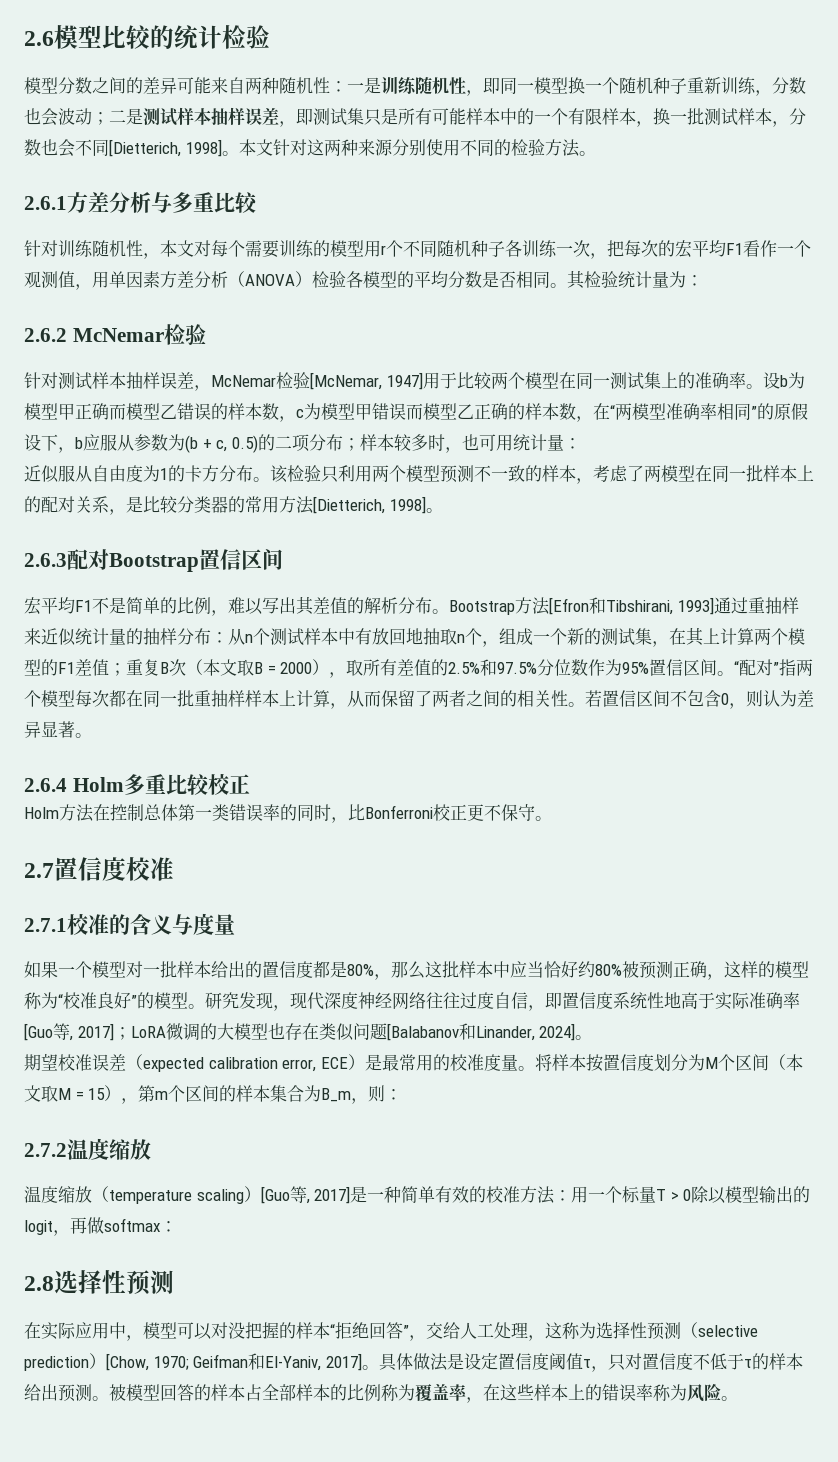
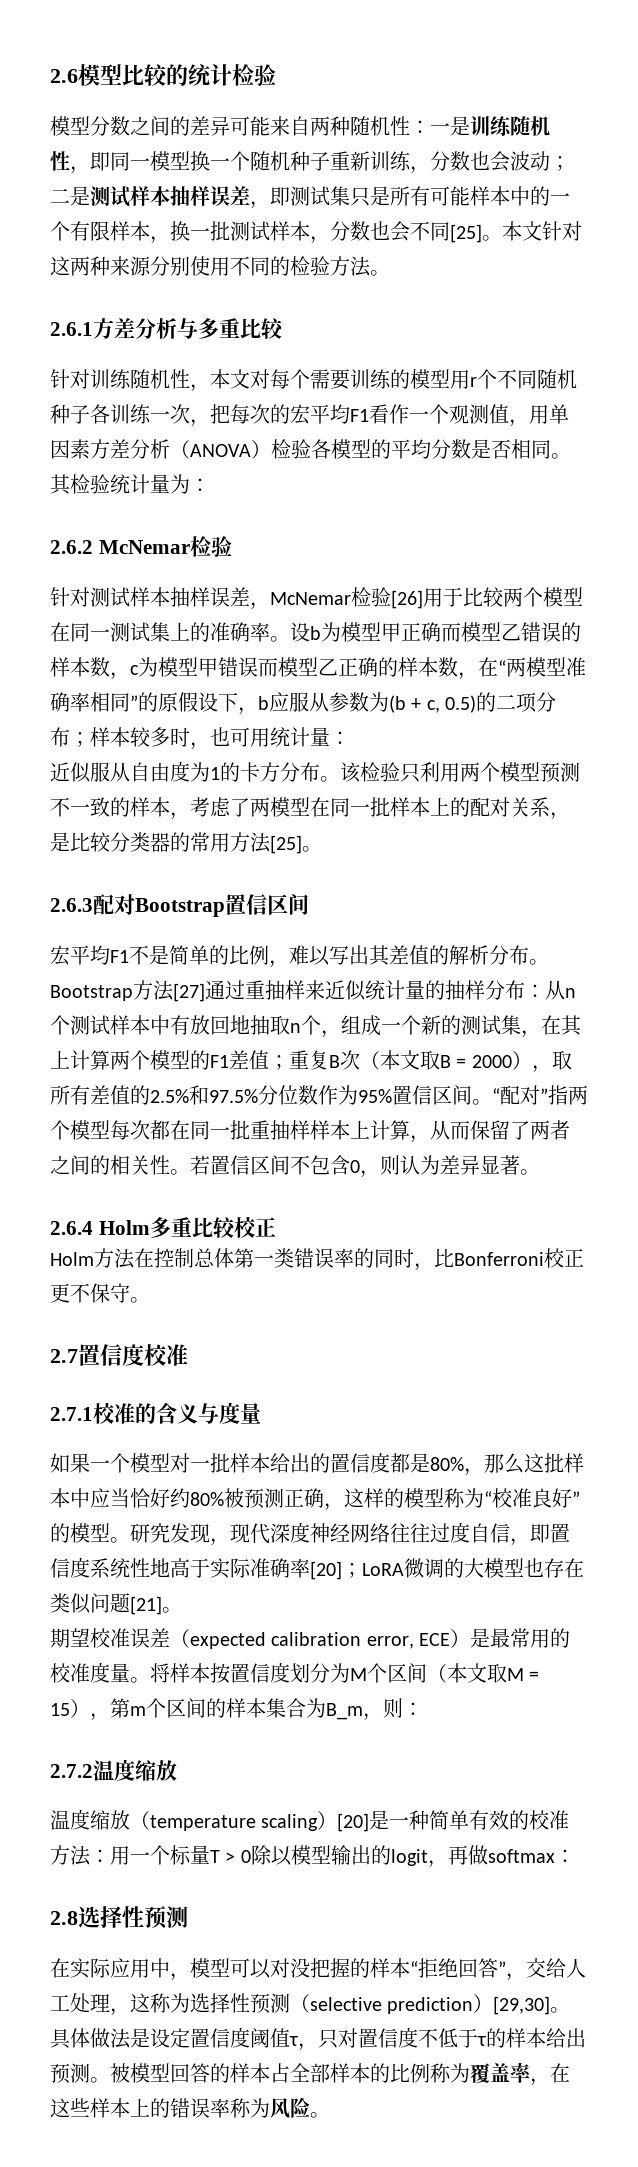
- 模型分数之间的差异可能来自两种随机性：一是训练随机性，即同一模型换一个随机种子重新训练，分数也会波动；二是测试样本抽样误差，即测试集只是所有可能样本中的一个有限样本，换一批测试样本，分数也会不同[Dietterich, 1998]。
+ 模型分数之间的差异可能来自两种随机性：一是训练随机性，即同一模型换一个随机种子重新训练，分数也会波动；二是测试样本抽样误差，即测试集只是所有可能样本中的一个有限样本，换一批测试样本，分数也会不同[25]。
- 针对测试样本抽样误差，McNemar检验[McNemar, 1947]用于比较两个模型在同一测试集上的准确率。
+ 针对测试样本抽样误差，McNemar检验[26]用于比较两个模型在同一测试集上的准确率。
- 该检验只利用两个模型预测不一致的样本，考虑了两模型在同一批样本上的配对关系，是比较分类器的常用方法[Dietterich, 1998]。
+ 该检验只利用两个模型预测不一致的样本，考虑了两模型在同一批样本上的配对关系，是比较分类器的常用方法[25]。
- Bootstrap方法[Efron和Tibshirani, 1993]通过重抽样来近似统计量的抽样分布：从n个测试样本中有放回地抽取n个，组成一个新的测试集，在其上计算两个模型的F1差值；重复B次（本文取B = 2000），取所有差值的2.5%和97.5%分位数作为95%置信区间。
+ Bootstrap方法[27]通过重抽样来近似统计量的抽样分布：从n个测试样本中有放回地抽取n个，组成一个新的测试集，在其上计算两个模型的F1差值；重复B次（本文取B = 2000），取所有差值的2.5%和97.5%分位数作为95%置信区间。
- 研究发现，现代深度神经网络往往过度自信，即置信度系统性地高于实际准确率[Guo等, 2017]；LoRA微调的大模型也存在类似问题[Balabanov和Linander, 2024]。
+ 研究发现，现代深度神经网络往往过度自信，即置信度系统性地高于实际准确率[20]；LoRA微调的大模型也存在类似问题[21]。
- 温度缩放（temperature scaling）[Guo等, 2017]是一种简单有效的校准方法：用一个标量T > 0除以模型输出的logit，再做softmax：
+ 温度缩放（temperature scaling）[20]是一种简单有效的校准方法：用一个标量T > 0除以模型输出的logit，再做softmax：
- 在实际应用中，模型可以对没把握的样本“拒绝回答”，交给人工处理，这称为选择性预测（selective prediction）[Chow, 1970; Geifman和El-Yaniv, 2017]。
+ 在实际应用中，模型可以对没把握的样本“拒绝回答”，交给人工处理，这称为选择性预测（selective prediction）[29,30]。

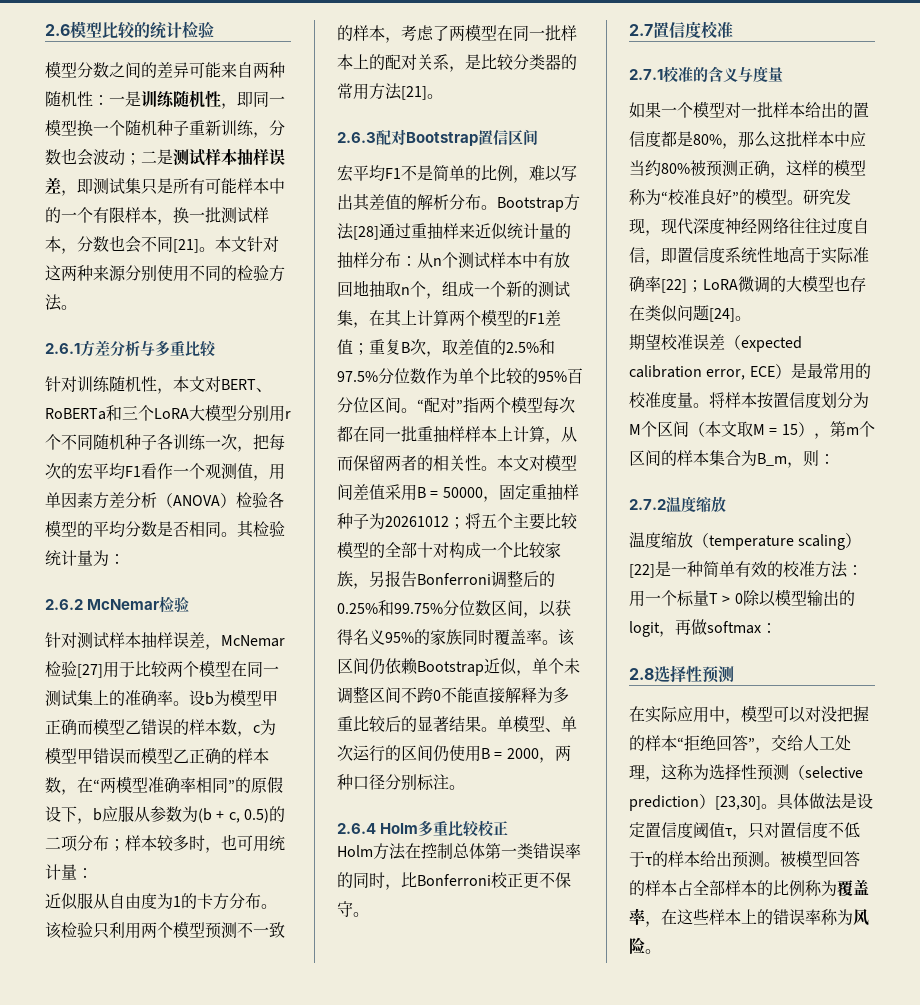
- 模型分数之间的差异可能来自两种随机性：一是训练随机性，即同一模型换一个随机种子重新训练，分数也会波动；二是测试样本抽样误差，即测试集只是所有可能样本中的一个有限样本，换一批测试样本，分数也会不同[25]。
+ 模型分数之间的差异可能来自两种随机性：一是训练随机性，即同一模型换一个随机种子重新训练，分数也会波动；二是测试样本抽样误差，即测试集只是所有可能样本中的一个有限样本，换一批测试样本，分数也会不同[21]。
- 针对训练随机性，本文对每个需要训练的模型用r个不同随机种子各训练一次，把每次的宏平均F1看作一个观测值，用单因素方差分析（ANOVA）检验各模型的平均分数是否相同。
+ 针对训练随机性，本文对BERT、RoBERTa和三个LoRA大模型分别用r个不同随机种子各训练一次，把每次的宏平均F1看作一个观测值，用单因素方差分析（ANOVA）检验各模型的平均分数是否相同。
- 针对测试样本抽样误差，McNemar检验[26]用于比较两个模型在同一测试集上的准确率。
+ 针对测试样本抽样误差，McNemar检验[27]用于比较两个模型在同一测试集上的准确率。
- 该检验只利用两个模型预测不一致的样本，考虑了两模型在同一批样本上的配对关系，是比较分类器的常用方法[25]。
+ 该检验只利用两个模型预测不一致的样本，考虑了两模型在同一批样本上的配对关系，是比较分类器的常用方法[21]。
- Bootstrap方法[27]通过重抽样来近似统计量的抽样分布：从n个测试样本中有放回地抽取n个，组成一个新的测试集，在其上计算两个模型的F1差值；重复B次（本文取B = 2000），取所有差值的2.5%和97.5%分位数作为95%置信区间。
+ Bootstrap方法[28]通过重抽样来近似统计量的抽样分布：从n个测试样本中有放回地抽取n个，组成一个新的测试集，在其上计算两个模型的F1差值；重复B次，取差值的2.5%和97.5%分位数作为单个比较的95%百分位区间。
- “配对”指两个模型每次都在同一批重抽样样本上计算，从而保留了两者之间的相关性。若置信区间不包含0，则认为差异显著。
+ “配对”指两个模型每次都在同一批重抽样样本上计算，从而保留两者的相关性。本文对模型间差值采用B = 50000，固定重抽样种子为20261012；将五个主要比较模型的全部十对构成一个比较家族，另报告Bonferroni调整后的0.25%和99.75%分位数区间，以获得名义95%的家族同时覆盖率。该区间仍依赖Bootstrap近似，单个未调整区间不跨0不能直接解释为多重比较后的显著结果。单模型、单次运行的区间仍使用B = 2000，两种口径分别标注。
- 如果一个模型对一批样本给出的置信度都是80%，那么这批样本中应当恰好约80%被预测正确，这样的模型称为“校准良好”的模型。
+ 如果一个模型对一批样本给出的置信度都是80%，那么这批样本中应当约80%被预测正确，这样的模型称为“校准良好”的模型。
- 研究发现，现代深度神经网络往往过度自信，即置信度系统性地高于实际准确率[20]；LoRA微调的大模型也存在类似问题[21]。
+ 研究发现，现代深度神经网络往往过度自信，即置信度系统性地高于实际准确率[22]；LoRA微调的大模型也存在类似问题[24]。
- 温度缩放（temperature scaling）[20]是一种简单有效的校准方法：用一个标量T > 0除以模型输出的logit，再做softmax：
+ 温度缩放（temperature scaling）[22]是一种简单有效的校准方法：用一个标量T > 0除以模型输出的logit，再做softmax：
- 在实际应用中，模型可以对没把握的样本“拒绝回答”，交给人工处理，这称为选择性预测（selective prediction）[29,30]。
+ 在实际应用中，模型可以对没把握的样本“拒绝回答”，交给人工处理，这称为选择性预测（selective prediction）[23,30]。

